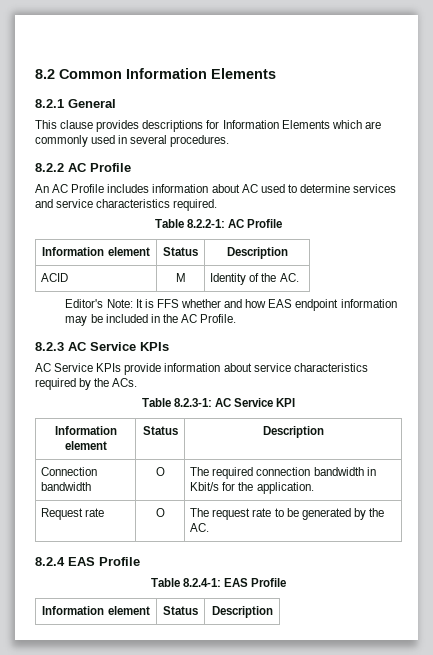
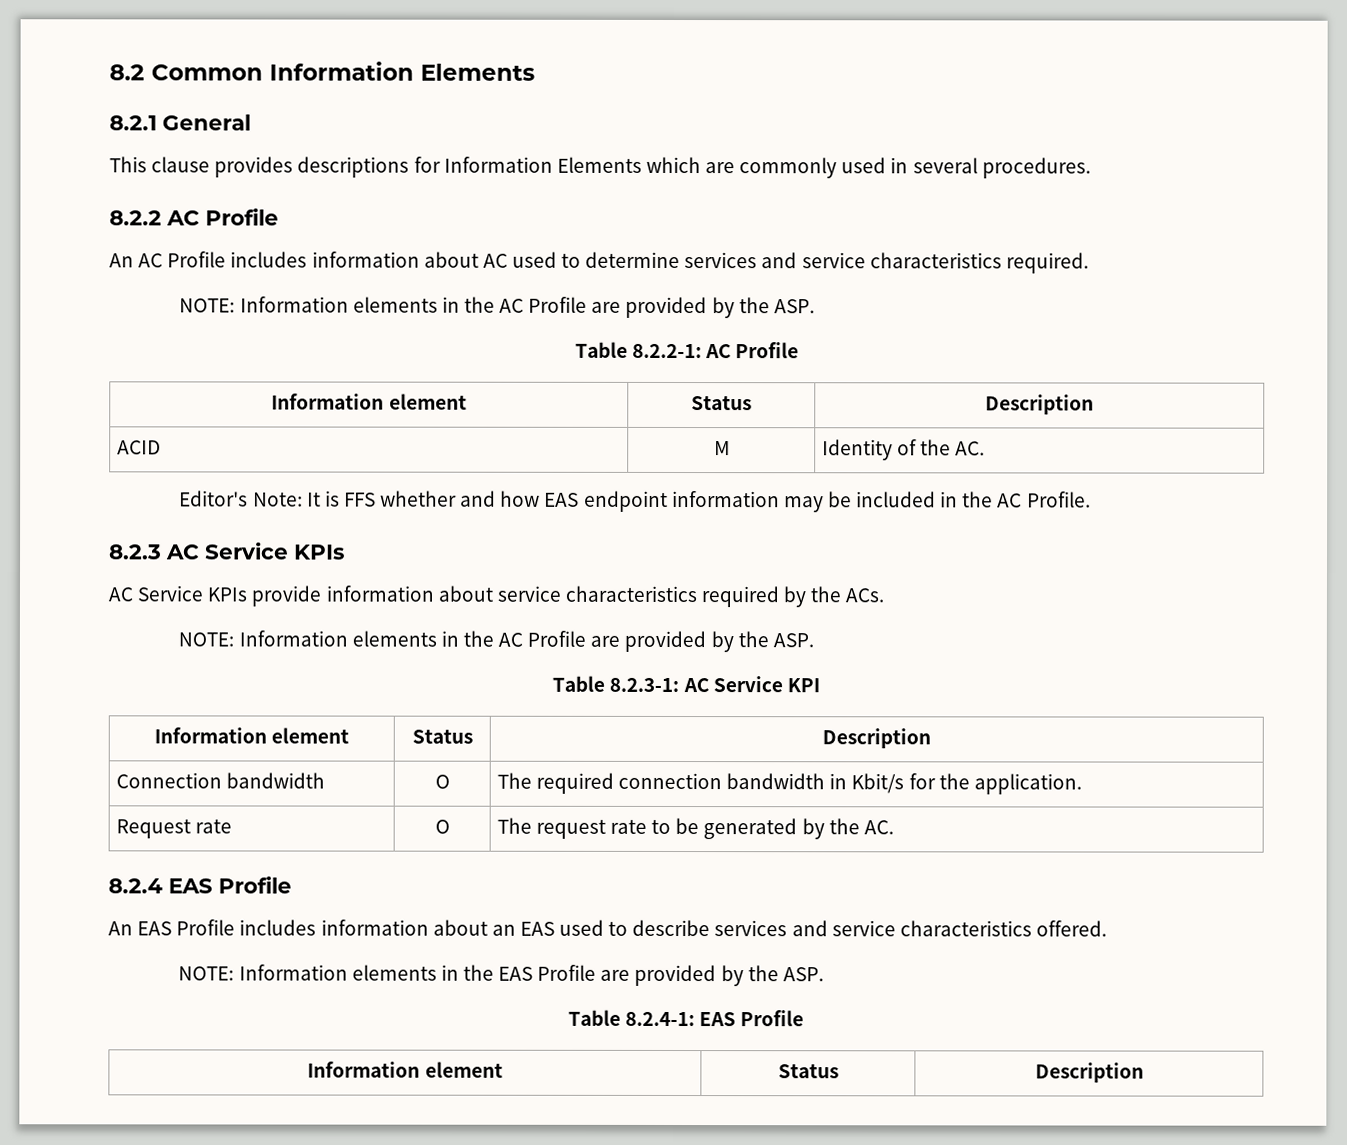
  An AC Profile includes information about AC used to determine services and service characteristics required.
+ NOTE: Information elements in the AC Profile are provided by the ASP.
  AC Service KPIs provide information about service characteristics required by the ACs.
+ NOTE: Information elements in the AC Profile are provided by the ASP.
+ An EAS Profile includes information about an EAS used to describe services and service characteristics offered.
+ NOTE: Information elements in the EAS Profile are provided by the ASP.

